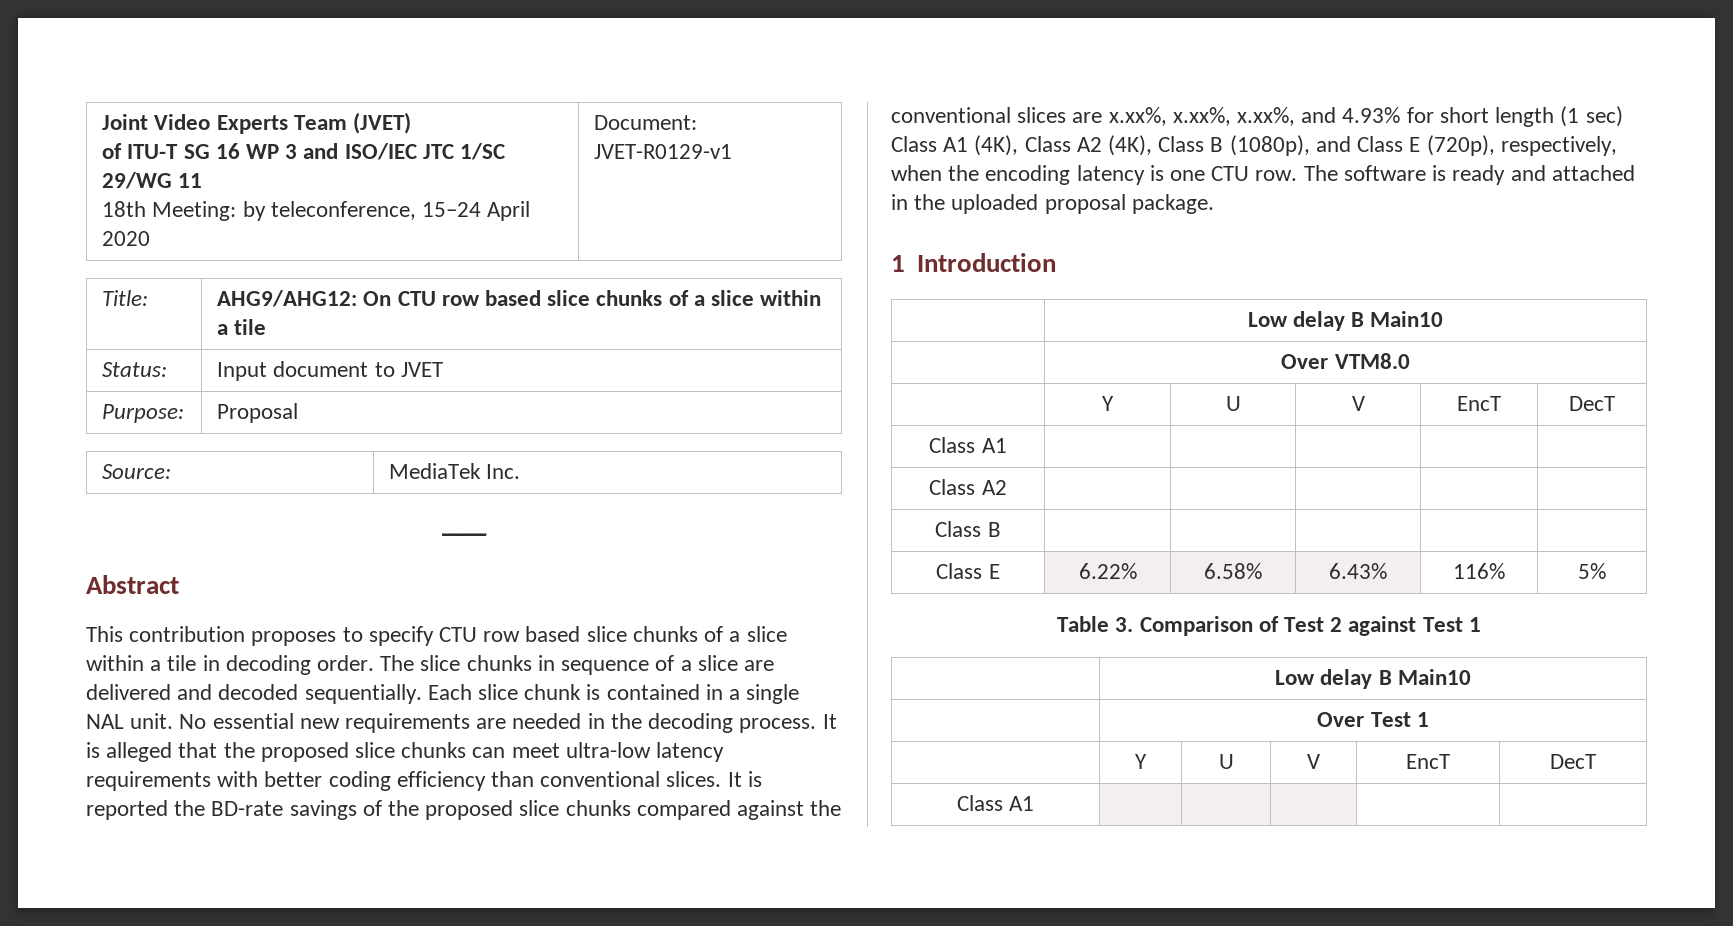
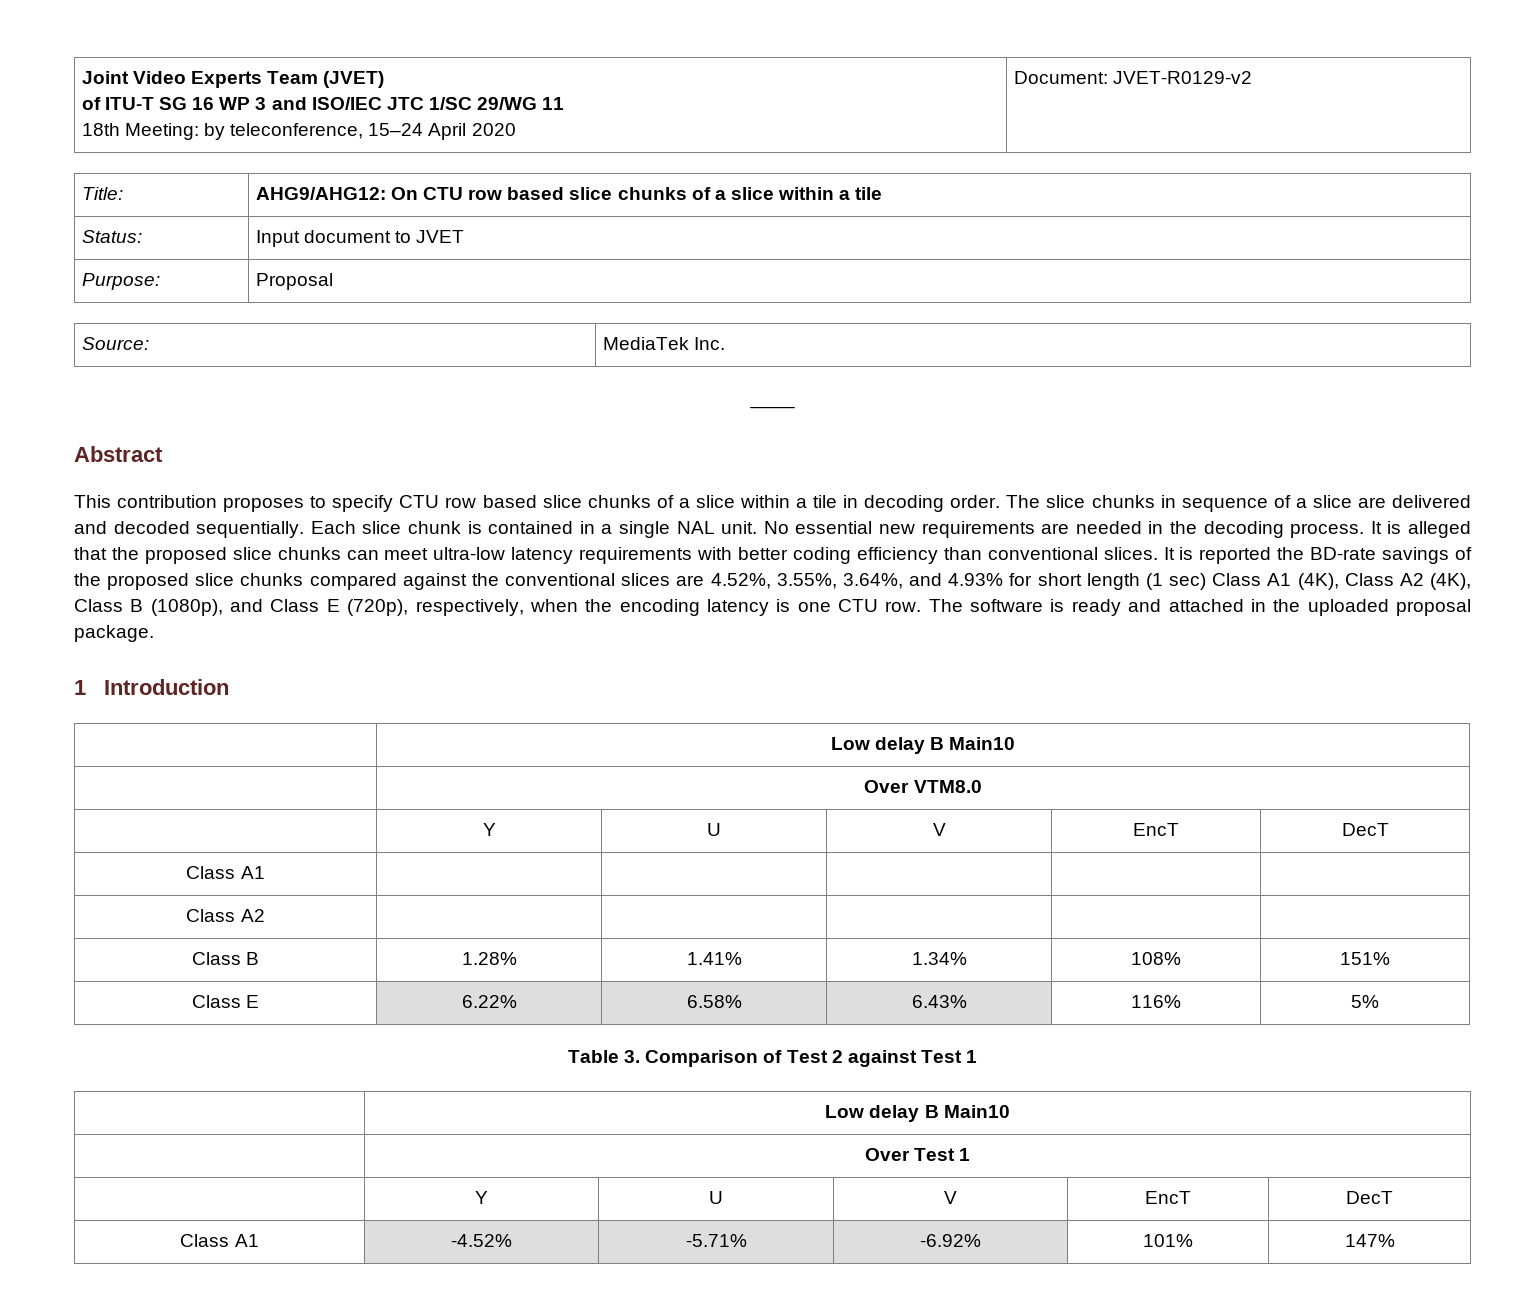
  Joint Video Experts Team (JVET)
  of ITU-T SG 16 WP 3 and ISO/IEC JTC 1/SC 29/WG 11
- 18th Meeting: by teleconference, 15–24 April 2020 | Document: JVET-R0129-v1
+ 18th Meeting: by teleconference, 15–24 April 2020 | Document: JVET-R0129-v2
- It is reported the BD-rate savings of the proposed slice chunks compared against the conventional slices are x.xx%, x.xx%, x.xx%, and 4.93% for short length (1 sec) Class A1 (4K), Class A2 (4K), Class B (1080p), and Class E (720p), respectively, when the encoding latency is one CTU row.
+ It is reported the BD-rate savings of the proposed slice chunks compared against the conventional slices are 4.52%, 3.55%, 3.64%, and 4.93% for short length (1 sec) Class A1 (4K), Class A2 (4K), Class B (1080p), and Class E (720p), respectively, when the encoding latency is one CTU row.
- Class B | | | | |
+ Class B | 1.28% | 1.41% | 1.34% | 108% | 151%
  | Over Test 1
  | Y | U | V | EncT | DecT
- Class A1 | | | | |
+ Class A1 | -4.52% | -5.71% | -6.92% | 101% | 147%

